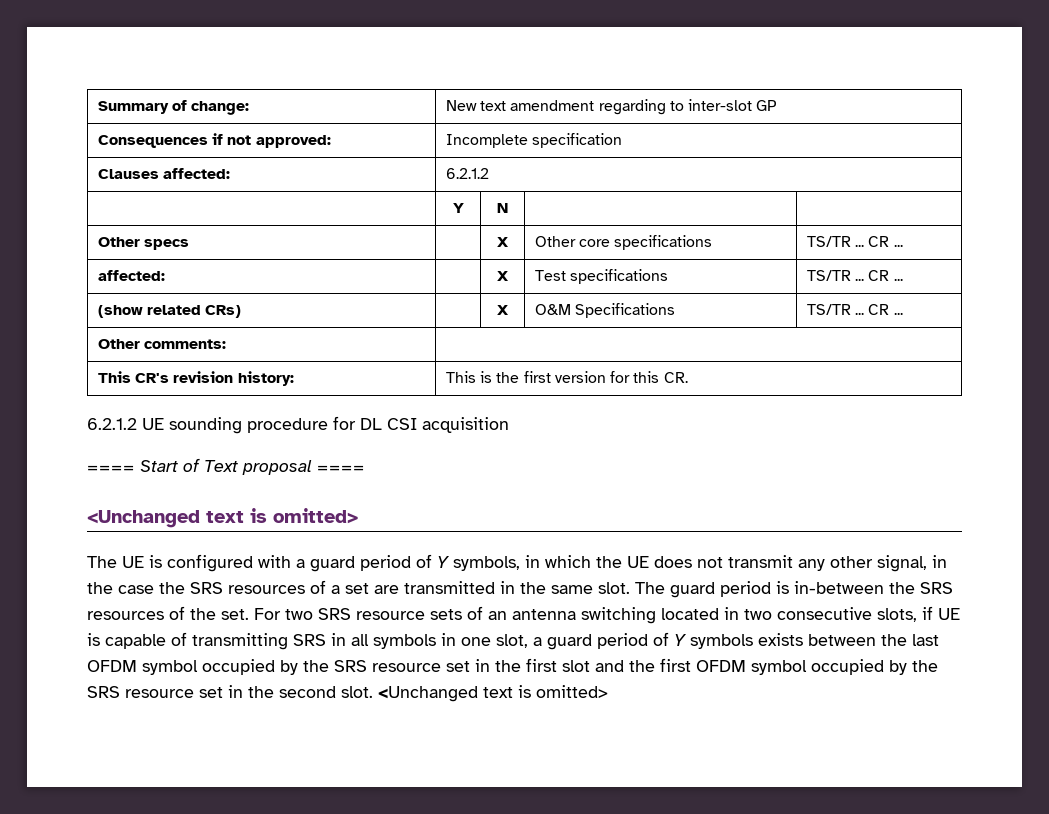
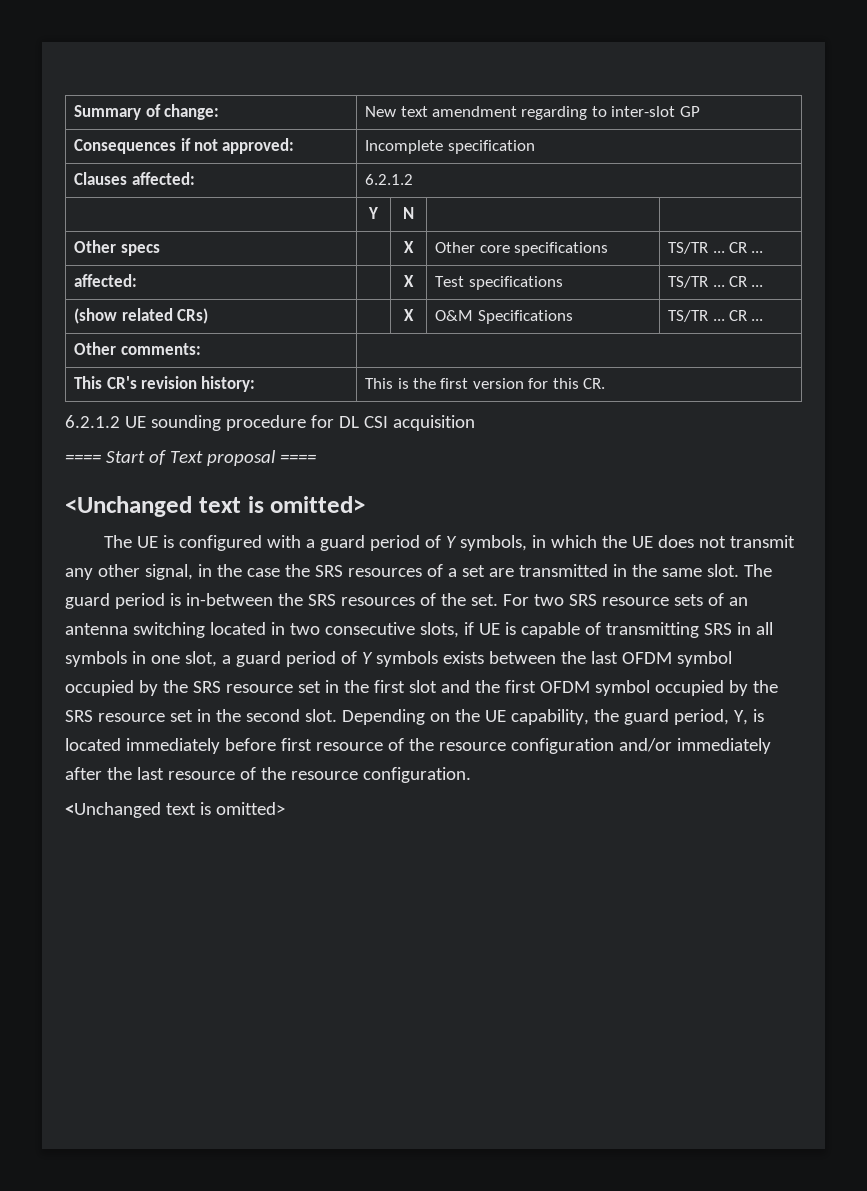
- For two SRS resource sets of an antenna switching located in two consecutive slots, if UE is capable of transmitting SRS in all symbols in one slot, a guard period of Y symbols exists between the last OFDM symbol occupied by the SRS resource set in the first slot and the first OFDM symbol occupied by the SRS resource set in the second slot. <Unchanged text is omitted>
+ For two SRS resource sets of an antenna switching located in two consecutive slots, if UE is capable of transmitting SRS in all symbols in one slot, a guard period of Y symbols exists between the last OFDM symbol occupied by the SRS resource set in the first slot and the first OFDM symbol occupied by the SRS resource set in the second slot. Depending on the UE capability, the guard period, Y, is located immediately before first resource of the resource configuration and/or immediately after the last resource of the resource configuration.
+ <Unchanged text is omitted>

